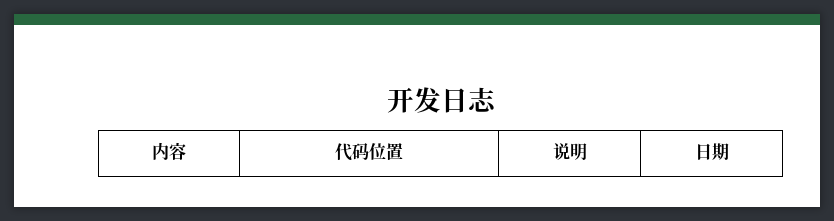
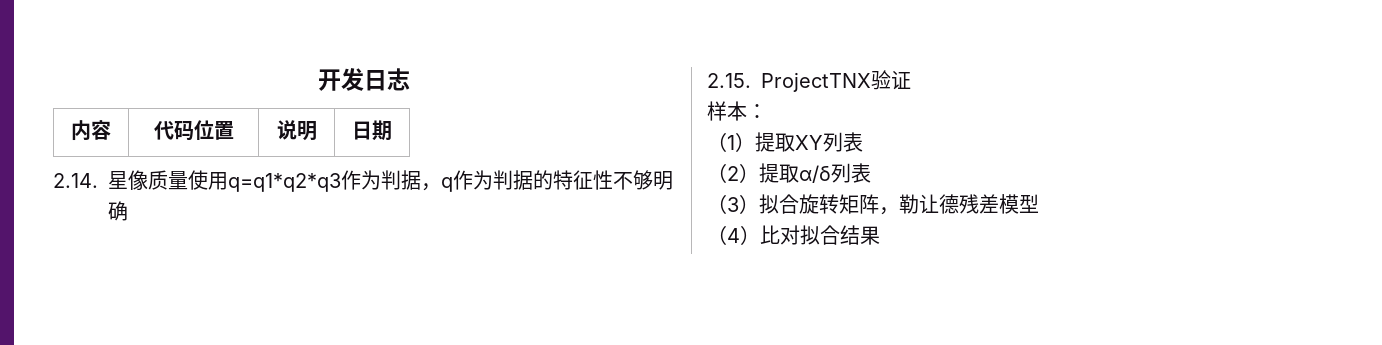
+ 2.14.星像质量使用q=q1*q2*q3作为判据，q作为判据的特征性不够明确
+ 2.15. ProjectTNX验证
+ 样本：
+ （1）提取XY列表
+ （2）提取α/δ列表
+ （3）拟合旋转矩阵，勒让德残差模型
+ （4）比对拟合结果

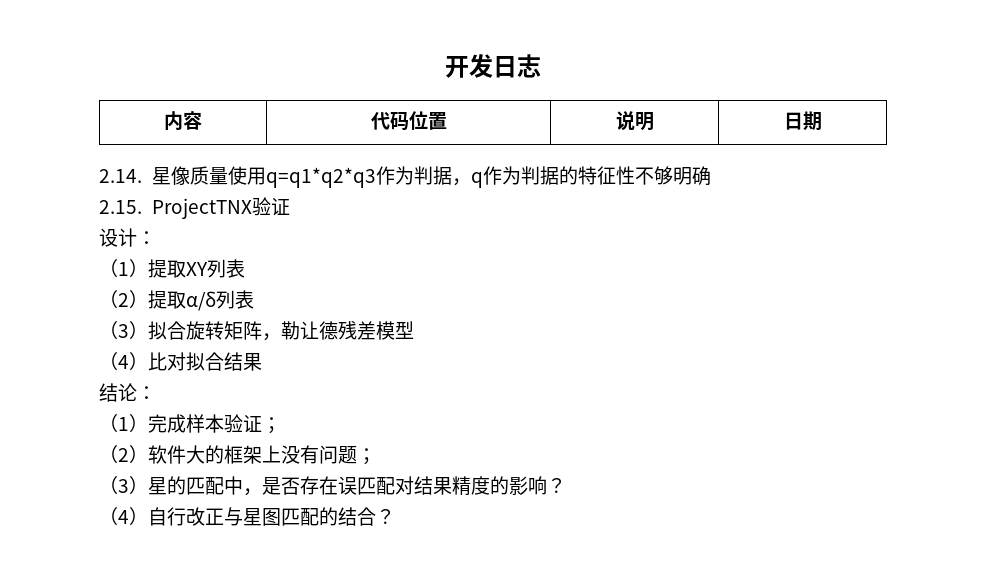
- 样本：
+ 设计：
+ 结论：
+ （1）完成样本验证；
+ （2）软件大的框架上没有问题；
+ （3）星的匹配中，是否存在误匹配对结果精度的影响？
+ （4）自行改正与星图匹配的结合？

